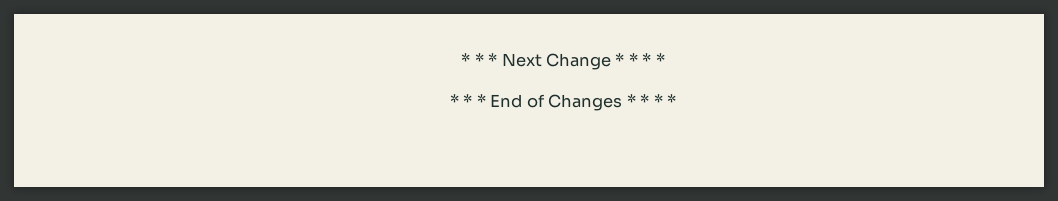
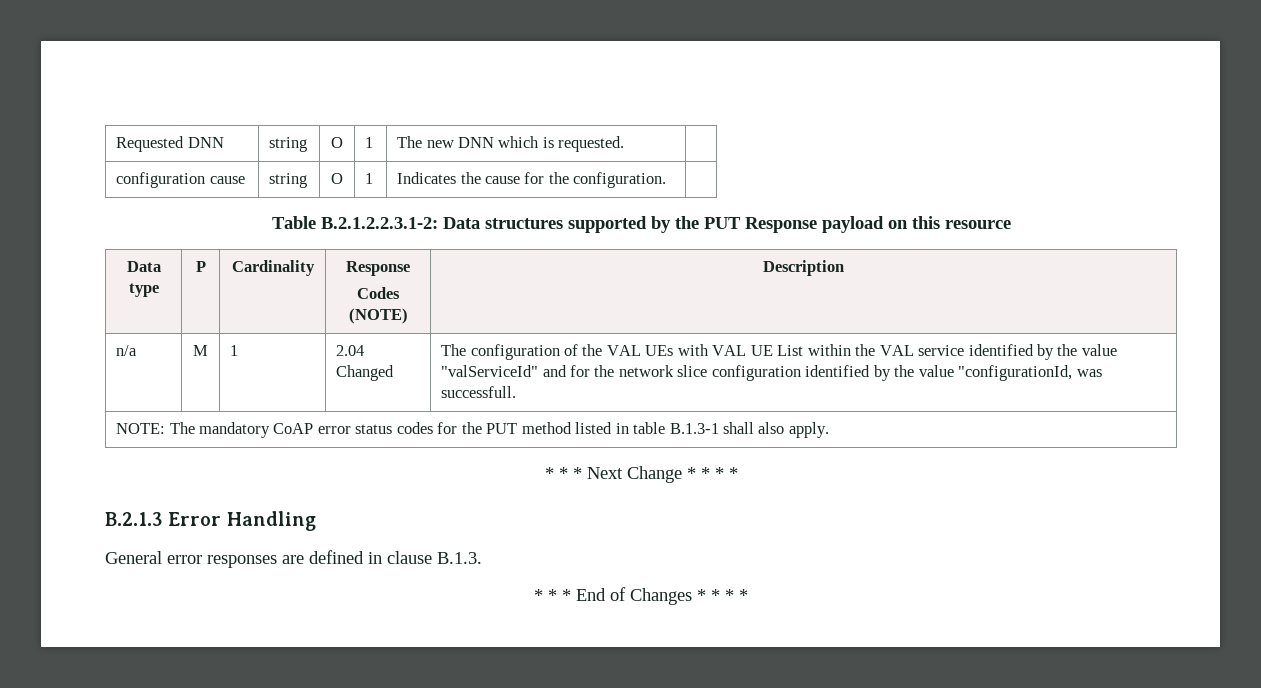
+ Requested DNN | string | O | 1 | The new DNN which is requested. |
+ configuration cause | string | O | 1 | Indicates the cause for the configuration. |
+ Table B.2.1.2.2.3.1-2: Data structures supported by the PUT Response payload on this resource
+ Data type | P | Cardinality | Response
+ Codes (NOTE) | Description
+ n/a | M | 1 | 2.04 Changed | The configuration of the VAL UEs with VAL UE List within the VAL service identified by the value "valServiceId" and for the network slice configuration identified by the value "configurationId, was successfull.
+ NOTE: The mandatory CoAP error status codes for the PUT method listed in table B.1.3-1 shall also apply.
+ B.2.1.3 Error Handling
+ General error responses are defined in clause B.1.3.

